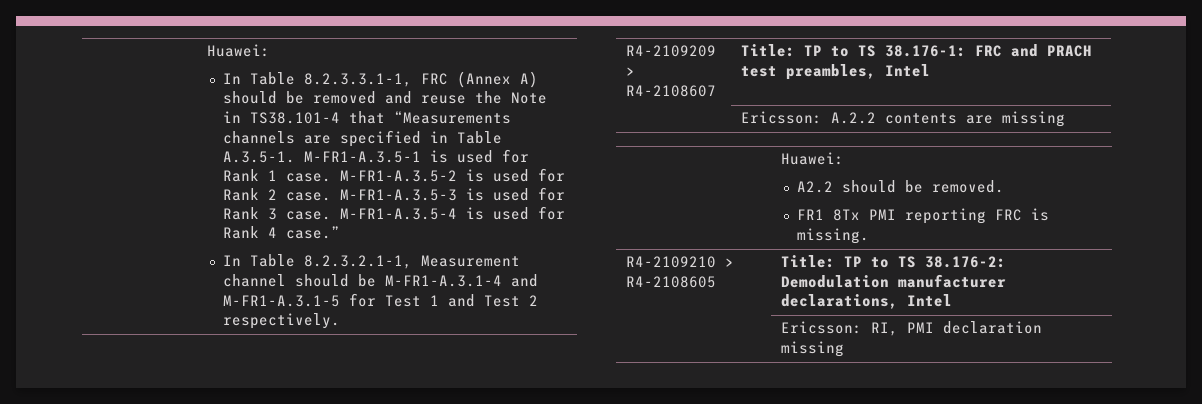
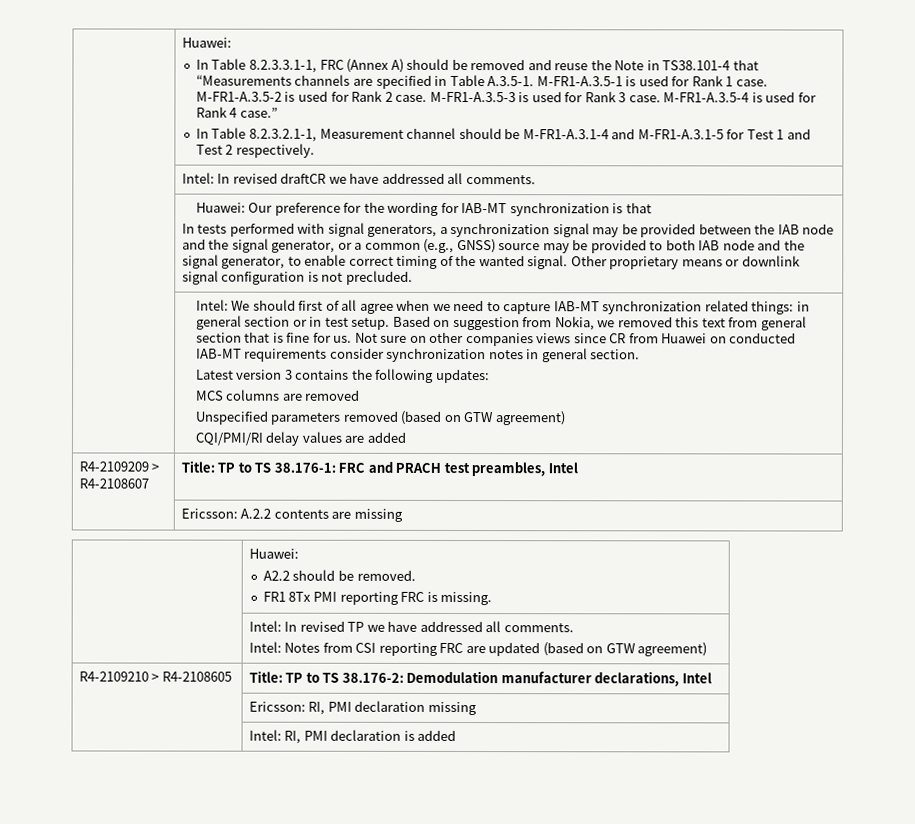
+ | Intel: In revised draftCR we have addressed all comments.
+ | Huawei: Our preference for the wording for IAB-MT synchronization is that
+ In tests performed with signal generators, a synchronization signal may be provided between the IAB node and the signal generator, or a common (e.g., GNSS) source may be provided to both IAB node and the signal generator, to enable correct timing of the wanted signal. Other proprietary means or downlink signal configuration is not precluded.
+ | Intel: We should first of all agree when we need to capture IAB-MT synchronization related things: in general section or in test setup. Based on suggestion from Nokia, we removed this text from general section that is fine for us. Not sure on other companies views since CR from Huawei on conducted IAB-MT requirements consider synchronization notes in general section.
+ Latest version 3 contains the following updates:
+ MCS columns are removed
+ Unspecified parameters removed (based on GTW agreement)
+ CQI/PMI/RI delay values are added
+ | Intel: In revised TP we have addressed all comments.
+ Intel: Notes from CSI reporting FRC are updated (based on GTW agreement)
+ | Intel: RI, PMI declaration is added

